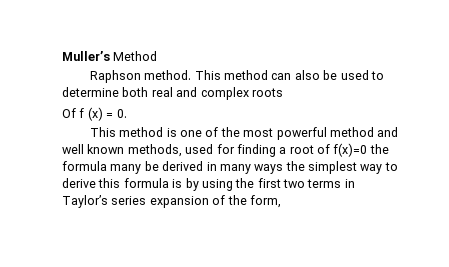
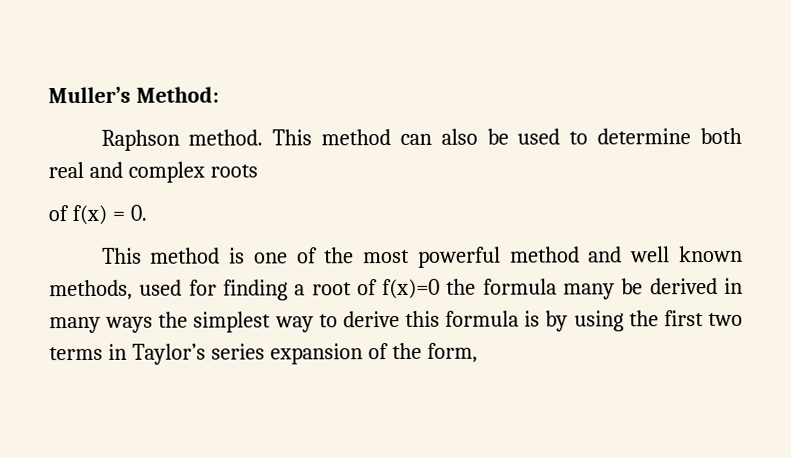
- Muller’s Method
+ Muller’s Method:
- Of f (x) = 0.
+ of f(x) = 0.

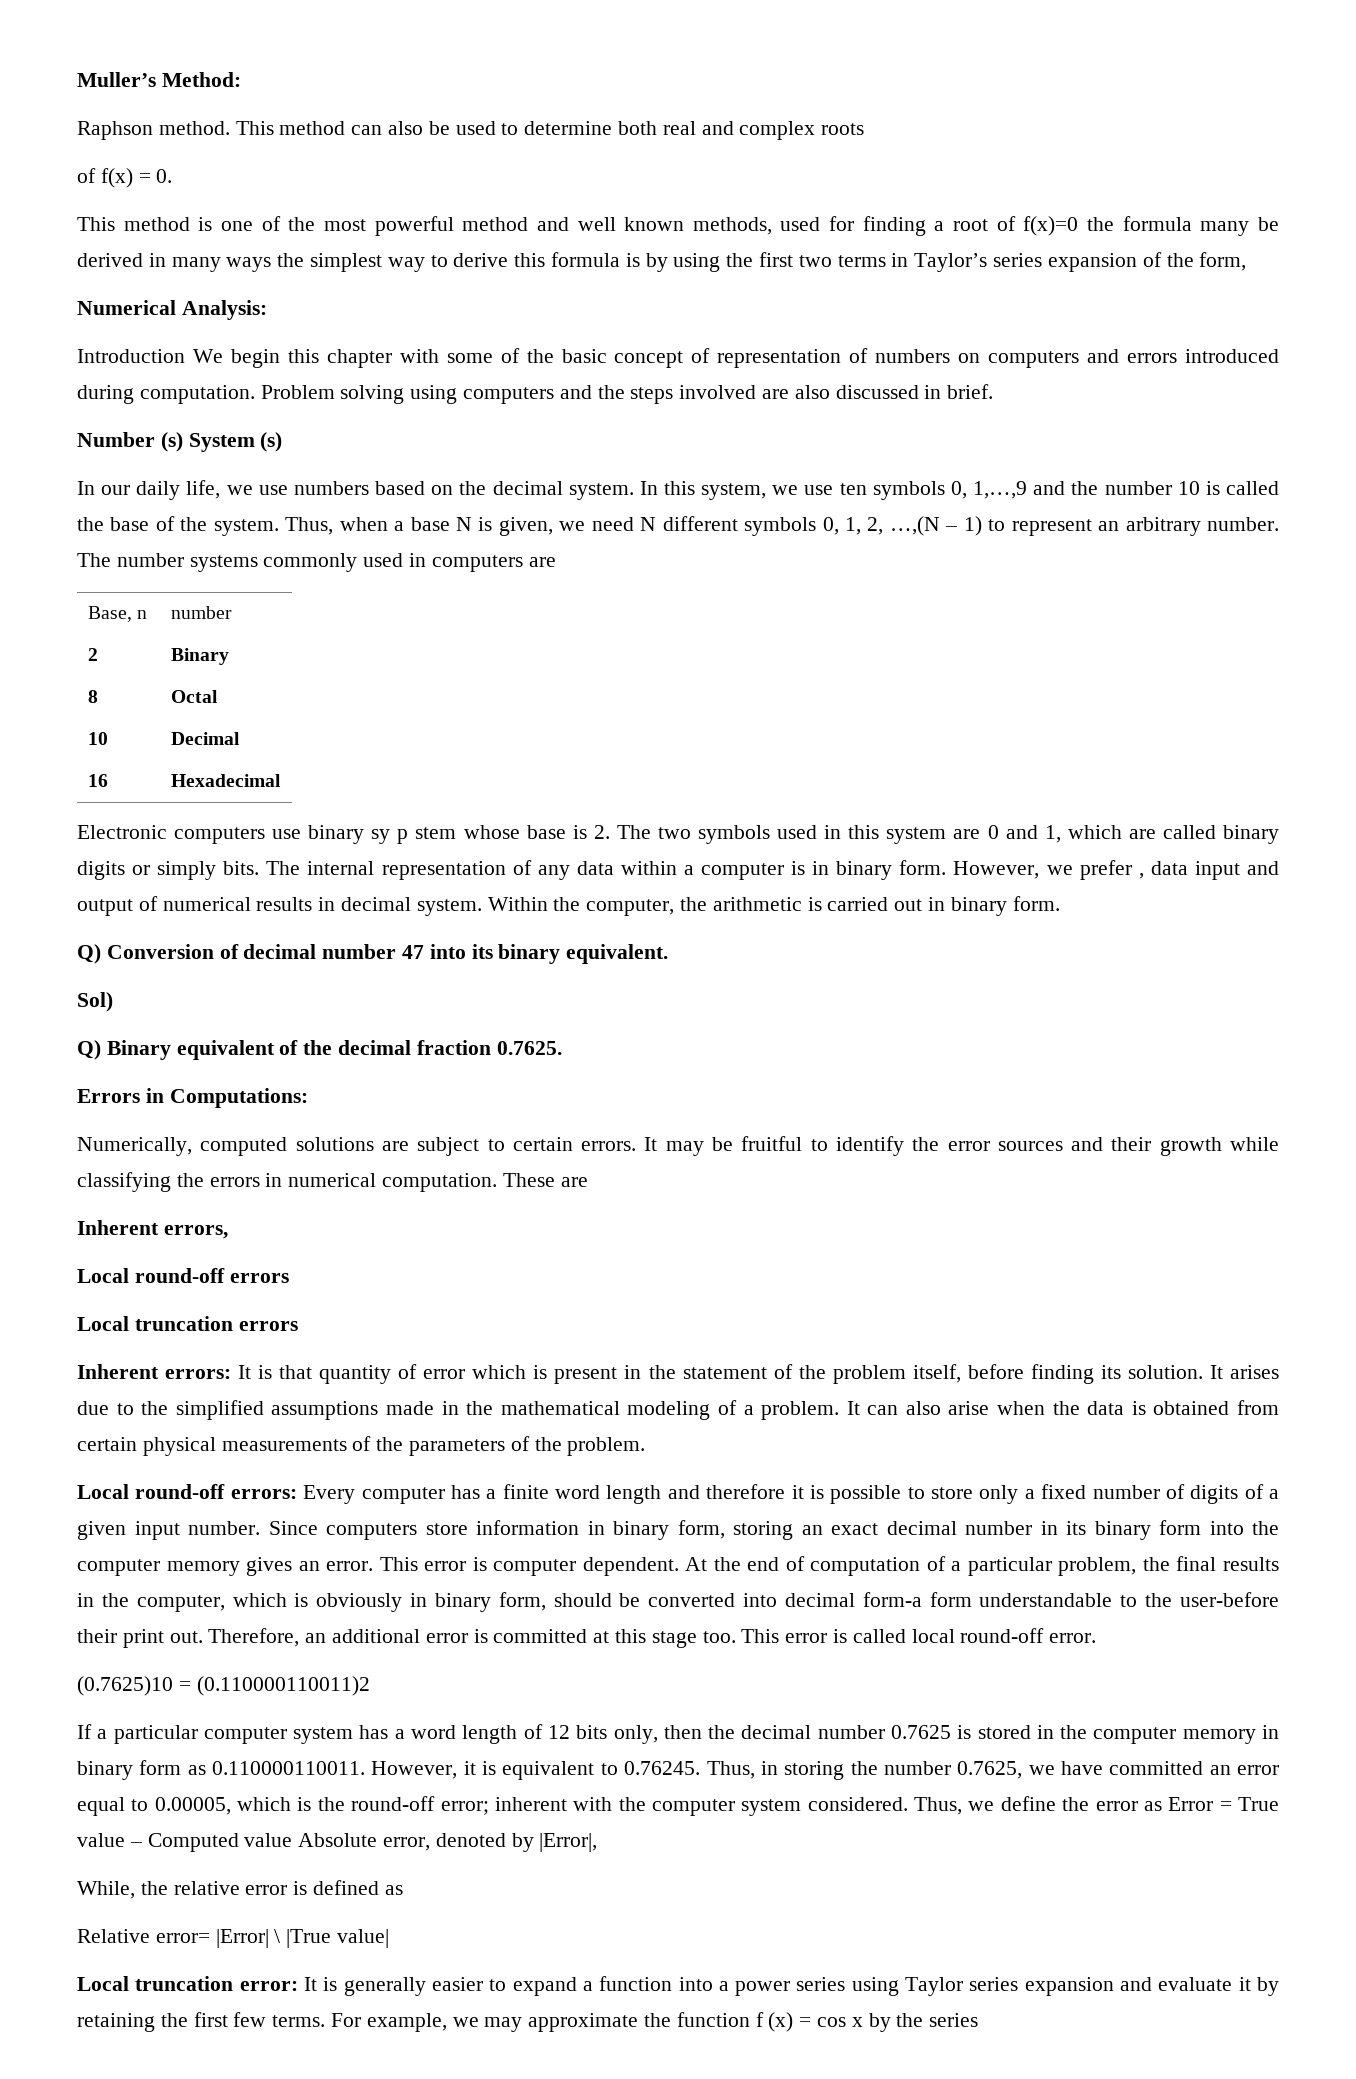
+ Numerical Analysis:
+ Introduction We begin this chapter with some of the basic concept of representation of numbers on computers and errors introduced during computation. Problem solving using computers and the steps involved are also discussed in brief.
+ Number (s) System (s)
+ In our daily life, we use numbers based on the decimal system. In this system, we use ten symbols 0, 1,…,9 and the number 10 is called the base of the system. Thus, when a base N is given, we need N different symbols 0, 1, 2, …,(N – 1) to represent an arbitrary number. The number systems commonly used in computers are
+ Base, n | number
+ 2 | Binary
+ 8 | Octal
+ 10 | Decimal
+ 16 | Hexadecimal
+ Electronic computers use binary sy p stem whose base is 2. The two symbols used in this system are 0 and 1, which are called binary digits or simply bits. The internal representation of any data within a computer is in binary form. However, we prefer , data input and output of numerical results in decimal system. Within the computer, the arithmetic is carried out in binary form.
+ Q) Conversion of decimal number 47 into its binary equivalent.
+ Sol)
+ Q) Binary equivalent of the decimal fraction 0.7625.
+ Errors in Computations:
+ Numerically, computed solutions are subject to certain errors. It may be fruitful to identify the error sources and their growth while classifying the errors in numerical computation. These are
+ Inherent errors,
+ Local round-off errors
+ Local truncation errors
+ Inherent errors: It is that quantity of error which is present in the statement of the problem itself, before finding its solution. It arises due to the simplified assumptions made in the mathematical modeling of a problem. It can also arise when the data is obtained from certain physical measurements of the parameters of the problem.
+ Local round-off errors: Every computer has a finite word length and therefore it is possible to store only a fixed number of digits of a given input number. Since computers store information in binary form, storing an exact decimal number in its binary form into the computer memory gives an error. This error is computer dependent. At the end of computation of a particular problem, the final results in the computer, which is obviously in binary form, should be converted into decimal form-a form understandable to the user-before their print out. Therefore, an additional error is committed at this stage too. This error is called local round-off error.
+ (0.7625)10 = (0.110000110011)2
+ If a particular computer system has a word length of 12 bits only, then the decimal number 0.7625 is stored in the computer memory in binary form as 0.110000110011. However, it is equivalent to 0.76245. Thus, in storing the number 0.7625, we have committed an error equal to 0.00005, which is the round-off error; inherent with the computer system considered. Thus, we define the error as Error = True value – Computed value Absolute error, denoted by |Error|,
+ While, the relative error is defined as
+ Relative error= |Error| \ |True value|
+ Local truncation error: It is generally easier to expand a function into a power series using Taylor series expansion and evaluate it by retaining the first few terms. For example, we may approximate the function f (x) = cos x by the series

